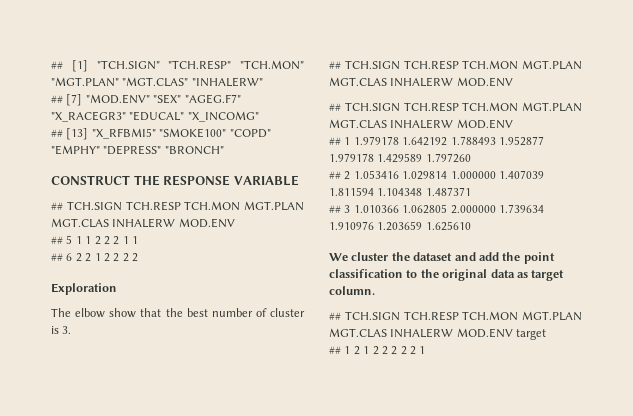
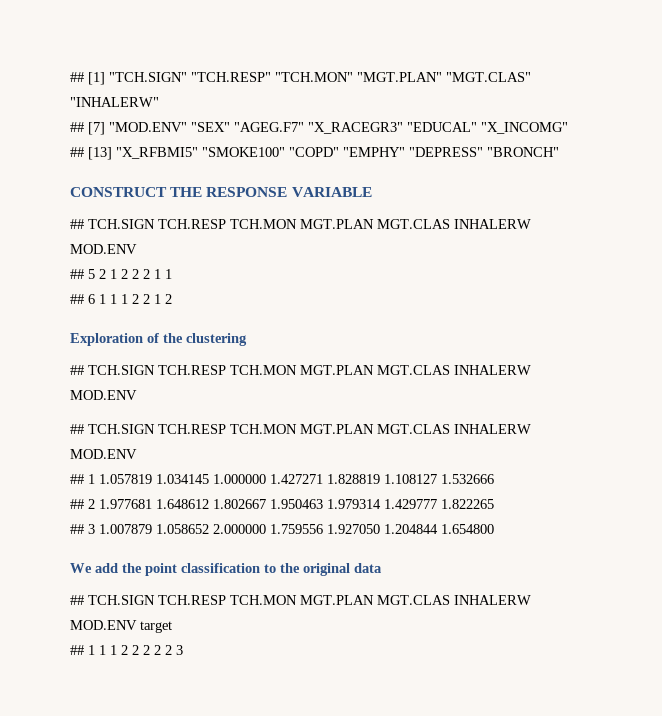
- ## 5 1 1 2 2 2 1 1
+ ## 5 2 1 2 2 2 1 1
- ## 6 2 2 1 2 2 2 2
- Exploration
- The elbow show that the best number of cluster is 3.
+ ## 6 1 1 1 2 2 1 2
+ Exploration of the clustering
- ## 1 1.979178 1.642192 1.788493 1.952877 1.979178 1.429589 1.797260
- ## 2 1.053416 1.029814 1.000000 1.407039 1.811594 1.104348 1.487371
- ## 3 1.010366 1.062805 2.000000 1.739634 1.910976 1.203659 1.625610
- We cluster the dataset and add the point classification to the original data as target column.
+ ## 1 1.057819 1.034145 1.000000 1.427271 1.828819 1.108127 1.532666
+ ## 2 1.977681 1.648612 1.802667 1.950463 1.979314 1.429777 1.822265
+ ## 3 1.007879 1.058652 2.000000 1.759556 1.927050 1.204844 1.654800
+ We add the point classification to the original data
- ## 1 2 1 2 2 2 2 2 1
+ ## 1 1 1 2 2 2 2 2 3

